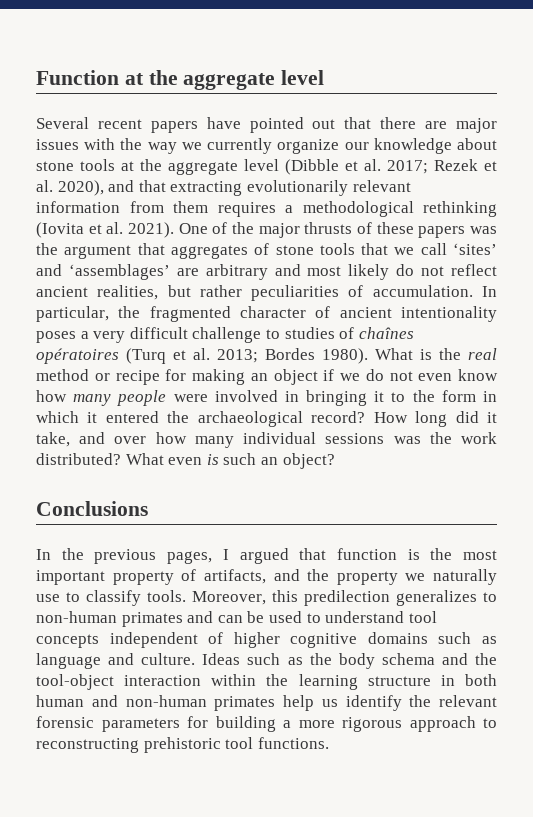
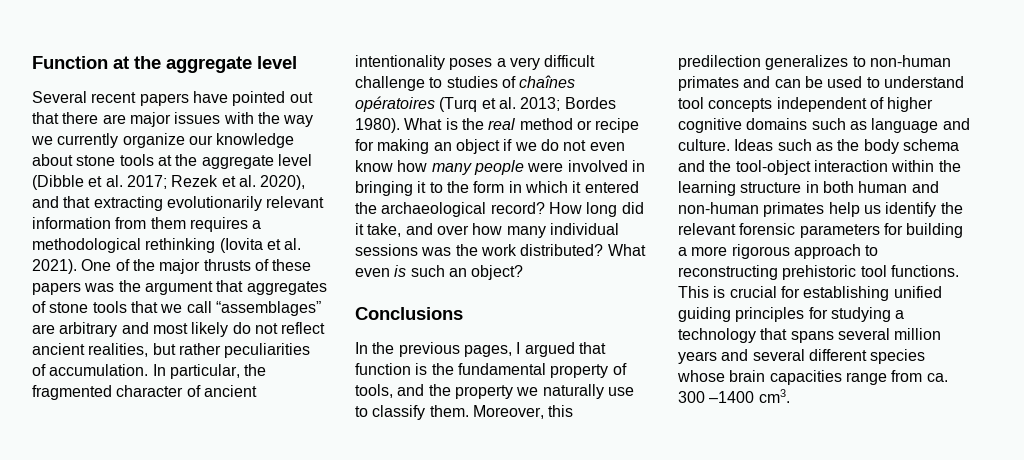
- One of the major thrusts of these papers was the argument that aggregates of stone tools that we call ‘sites’ and ‘assemblages’ are arbitrary and most likely do not reflect ancient realities, but rather peculiarities of accumulation.
+ One of the major thrusts of these papers was the argument that aggregates of stone tools that we call “assemblages” are arbitrary and most likely do not reflect ancient realities, but rather peculiarities of accumulation.
- In the previous pages, I argued that function is the most important property of artifacts, and the property we naturally use to classify tools.
+ In the previous pages, I argued that function is the fundamental property of tools, and the property we naturally use to classify them.
+ This is crucial for establishing unified guiding principles for studying a technology that spans several million years and several different species whose brain capacities range from ca. 300 –1400 cm3.

